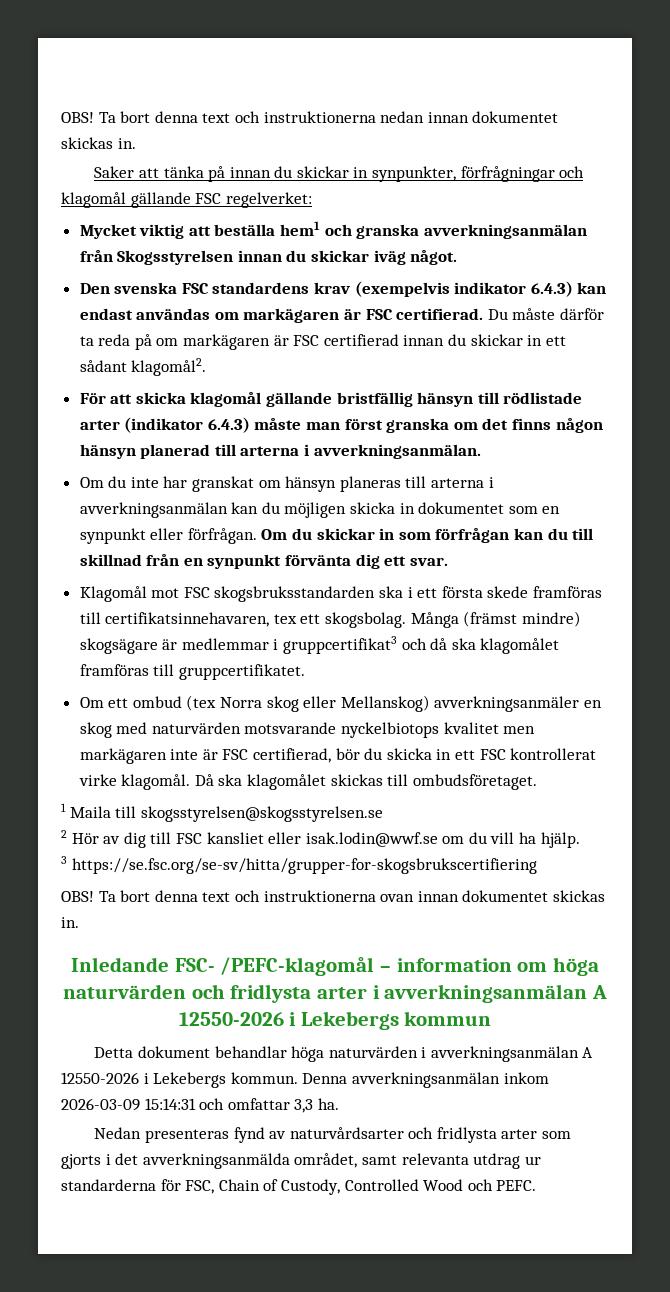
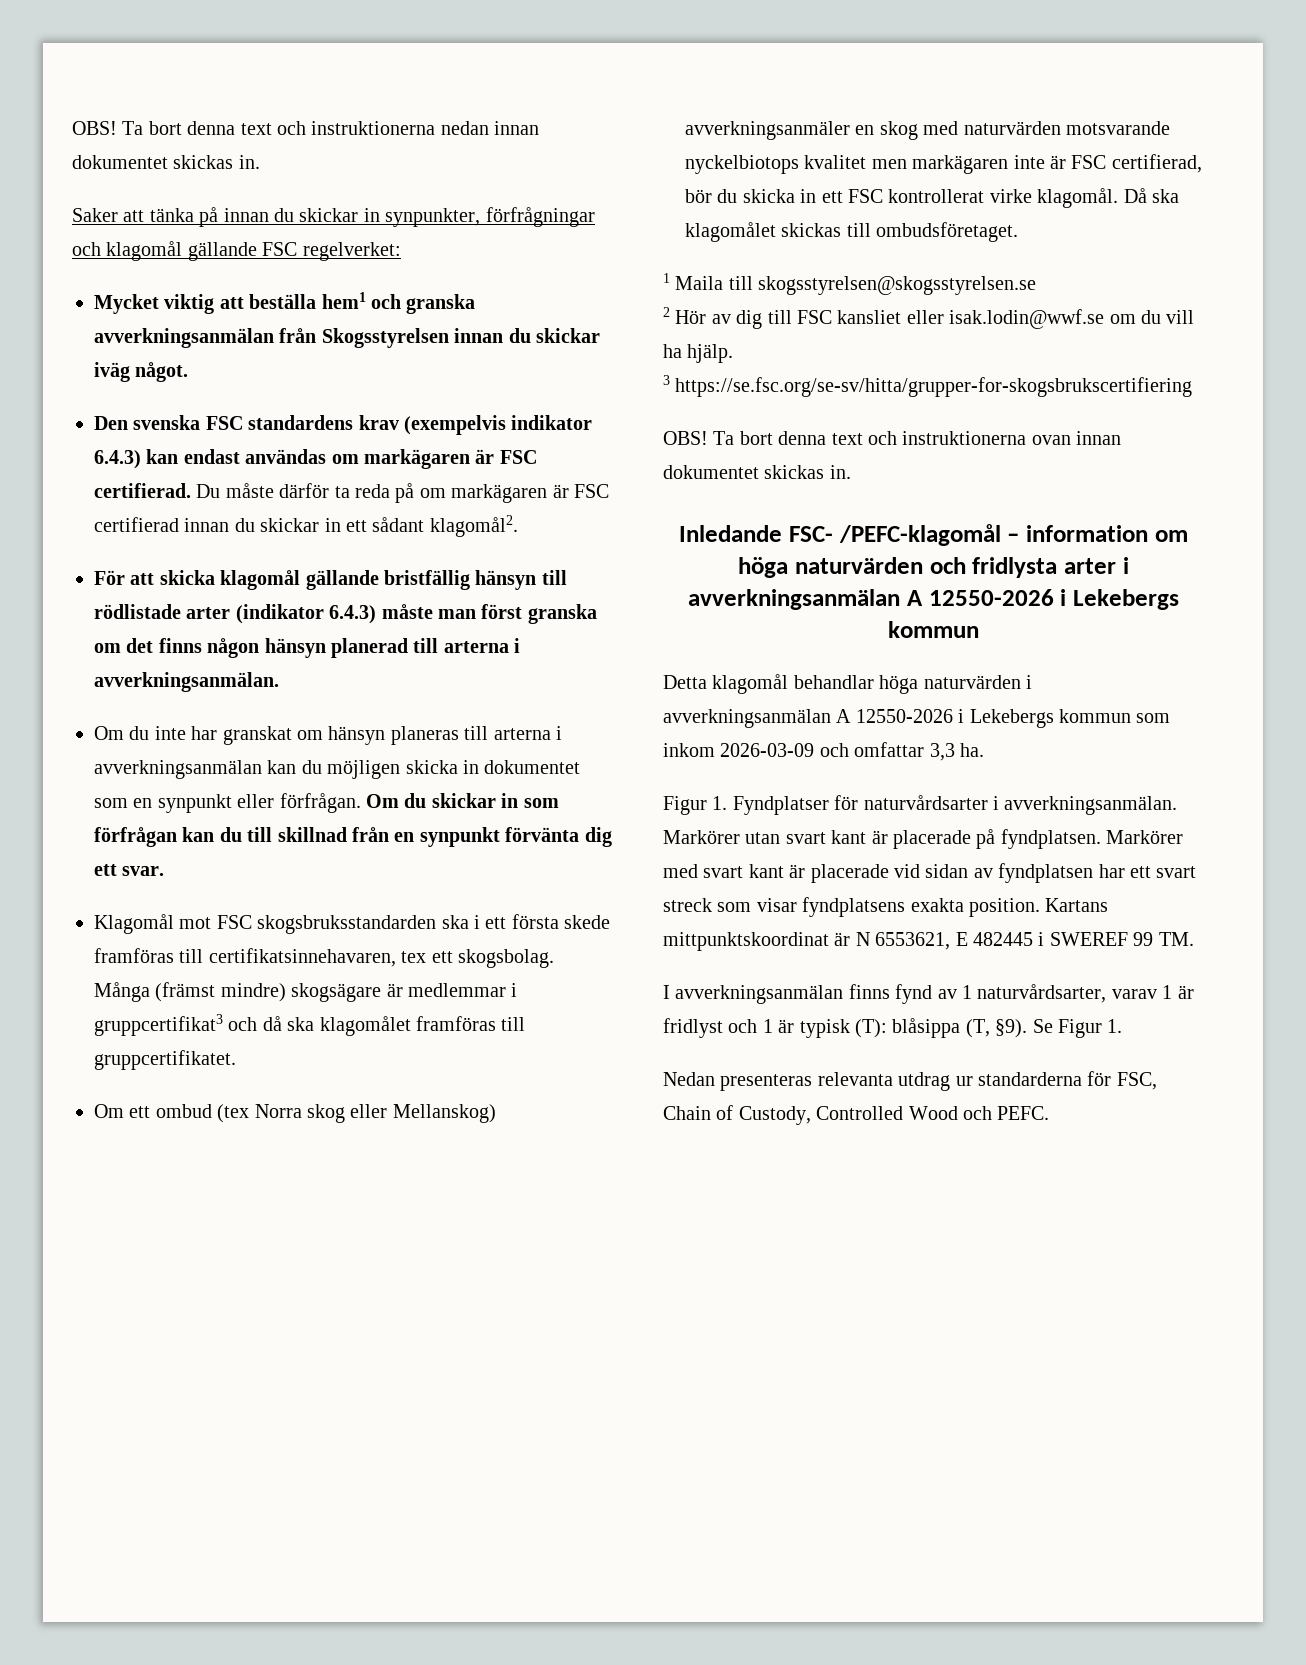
- Detta dokument behandlar höga naturvärden i avverkningsanmälan A 12550-2026 i Lekebergs kommun. Denna avverkningsanmälan inkom 2026-03-09 15:14:31 och omfattar 3,3 ha.
+ Detta klagomål behandlar höga naturvärden i avverkningsanmälan A 12550-2026 i Lekebergs kommun som inkom 2026-03-09 och omfattar 3,3 ha.
- Nedan presenteras fynd av naturvårdsarter och fridlysta arter som gjorts i det avverkningsanmälda området, samt relevanta utdrag ur standarderna för FSC, Chain of Custody, Controlled Wood och PEFC.
+ Figur 1. Fyndplatser för naturvårdsarter i avverkningsanmälan. Markörer utan svart kant är placerade på fyndplatsen. Markörer med svart kant är placerade vid sidan av fyndplatsen har ett svart streck som visar fyndplatsens exakta position. Kartans mittpunktskoordinat är N 6553621, E 482445 i SWEREF 99 TM.
+ I avverkningsanmälan finns fynd av 1 naturvårdsarter, varav 1 är fridlyst och 1 är typisk (T): blåsippa (T, §9). Se Figur 1.
+ Nedan presenteras relevanta utdrag ur standarderna för FSC, Chain of Custody, Controlled Wood och PEFC.

